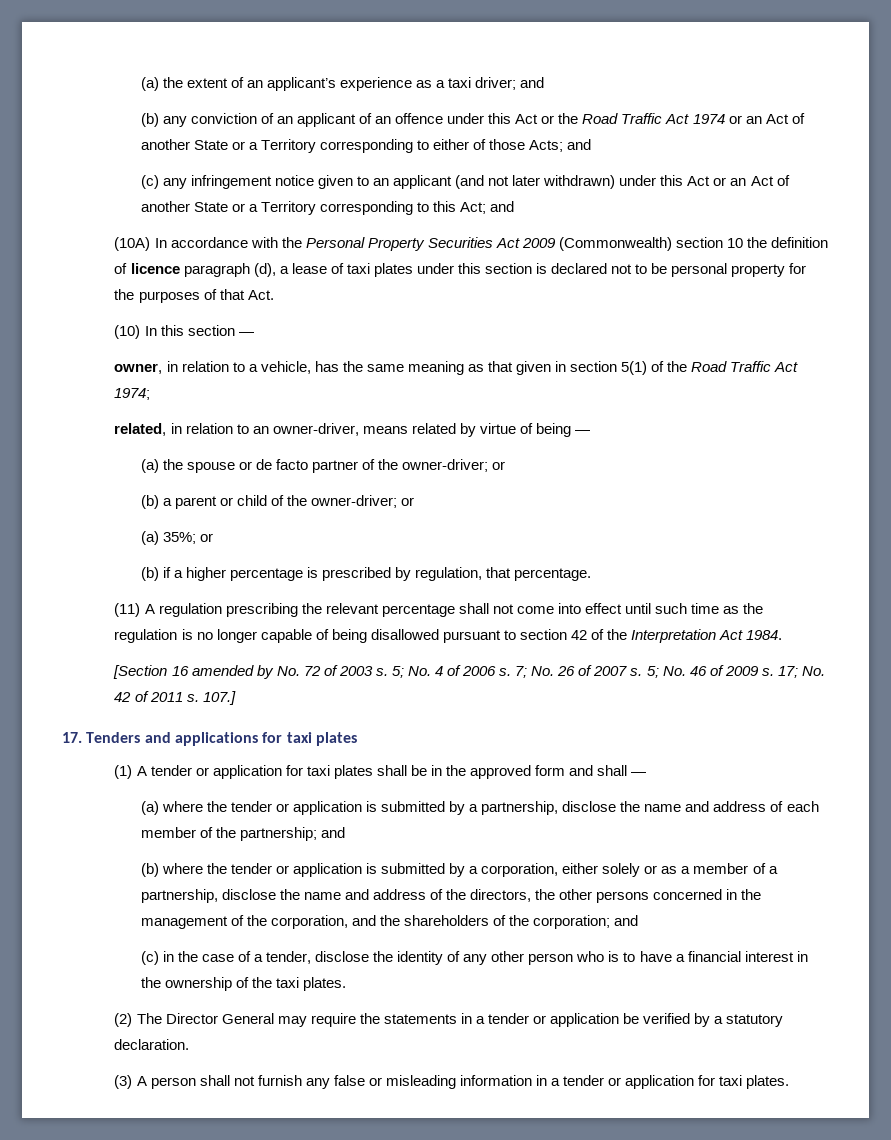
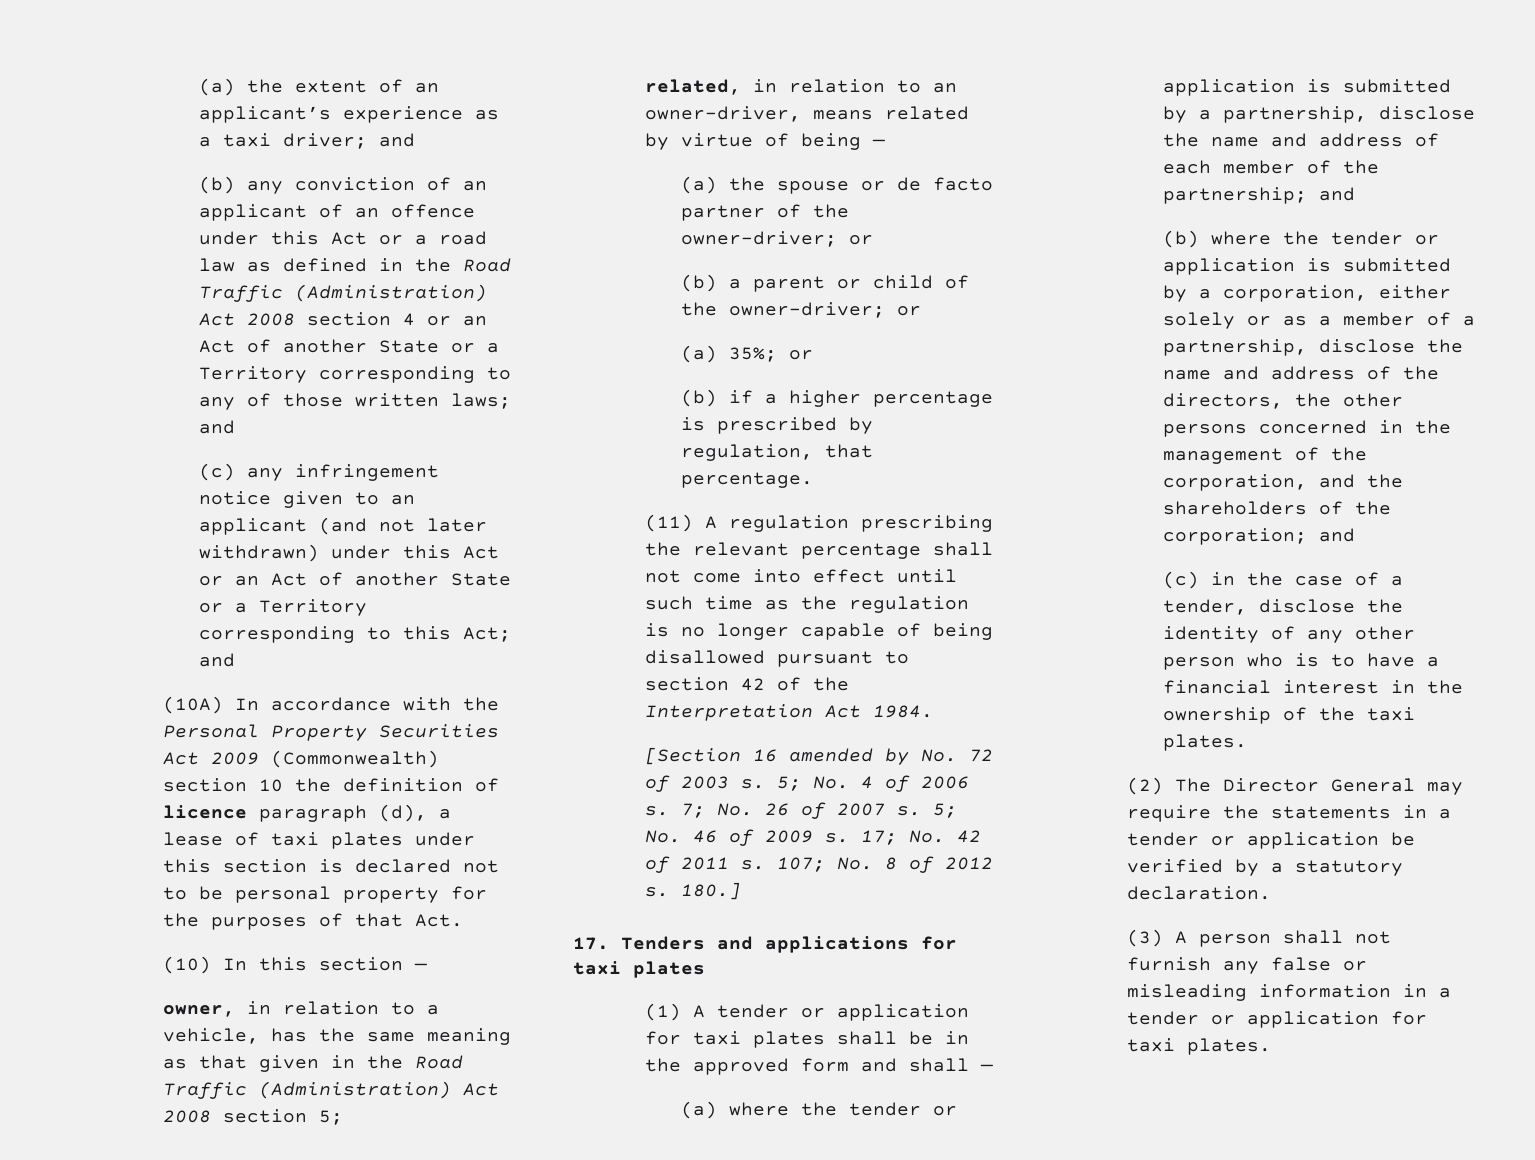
- (b) any conviction of an applicant of an offence under this Act or the Road Traffic Act 1974 or an Act of another State or a Territory corresponding to either of those Acts; and
+ (b) any conviction of an applicant of an offence under this Act or a road law as defined in the Road Traffic (Administration) Act 2008 section 4 or an Act of another State or a Territory corresponding to any of those written laws; and
- owner, in relation to a vehicle, has the same meaning as that given in section 5(1) of the Road Traffic Act 1974;
+ owner, in relation to a vehicle, has the same meaning as that given in the Road Traffic (Administration) Act 2008 section 5;
- 107.]
+ 107; No. 8 of 2012 s. 180.]

